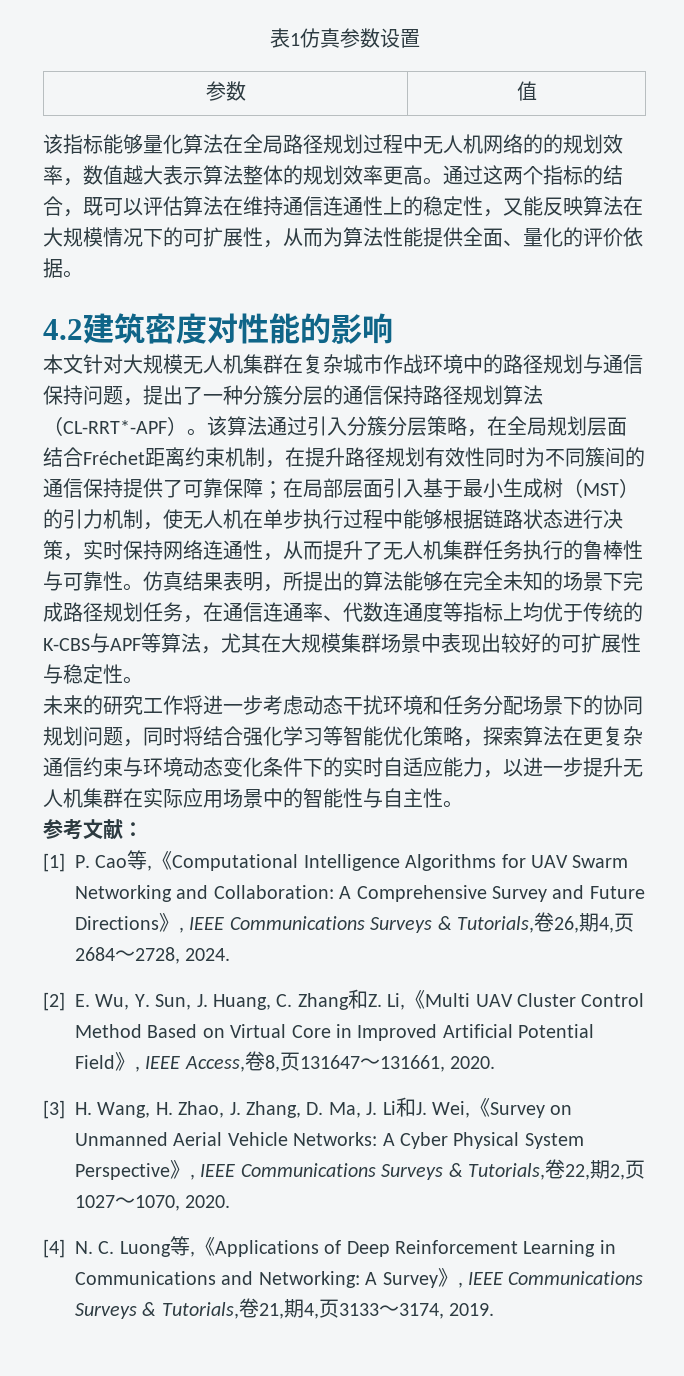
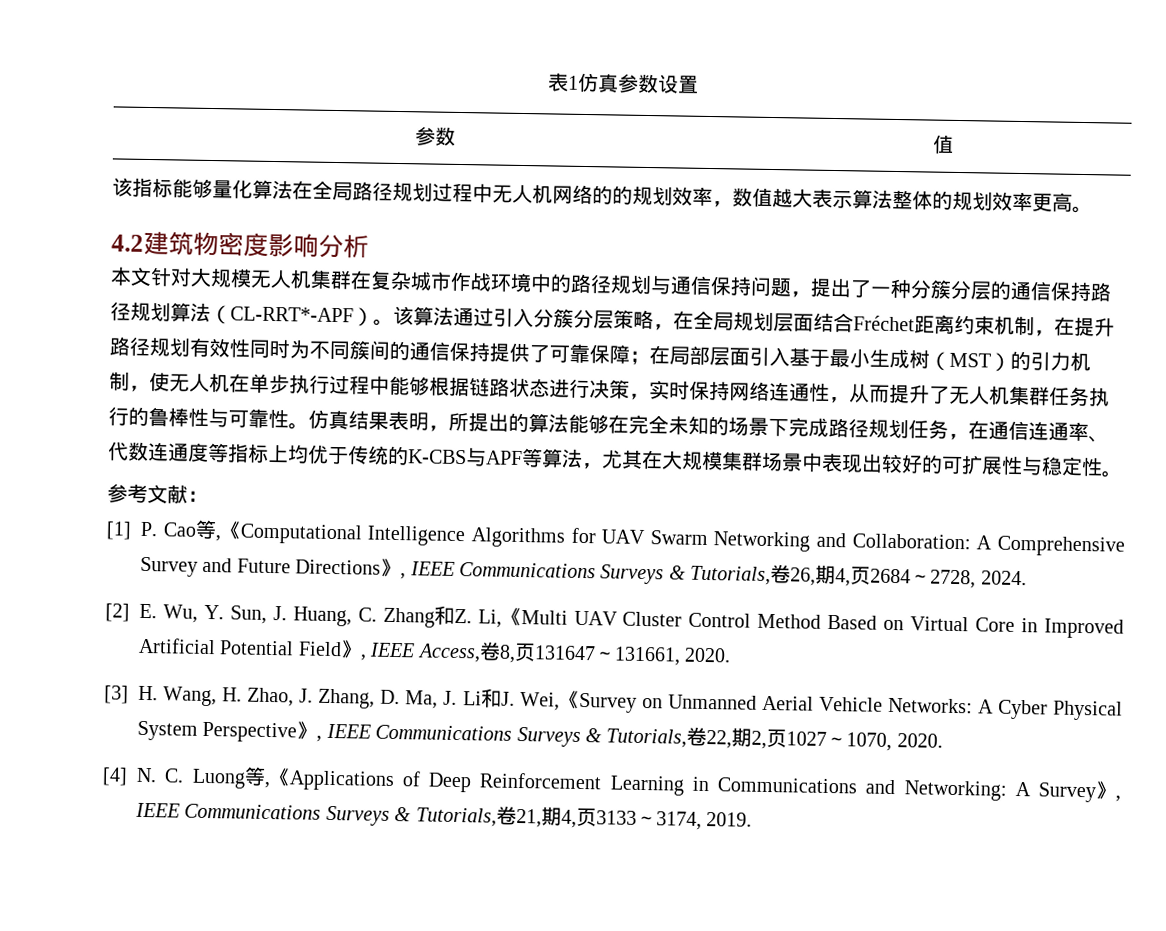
- 通过这两个指标的结合，既可以评估算法在维持通信连通性上的稳定性，又能反映算法在大规模情况下的可扩展性，从而为算法性能提供全面、量化的评价依据。
- 4.2建筑密度对性能的影响
+ 4.2建筑物密度影响分析
- 未来的研究工作将进一步考虑动态干扰环境和任务分配场景下的协同规划问题，同时将结合强化学习等智能优化策略，探索算法在更复杂通信约束与环境动态变化条件下的实时自适应能力，以进一步提升无人机集群在实际应用场景中的智能性与自主性。

